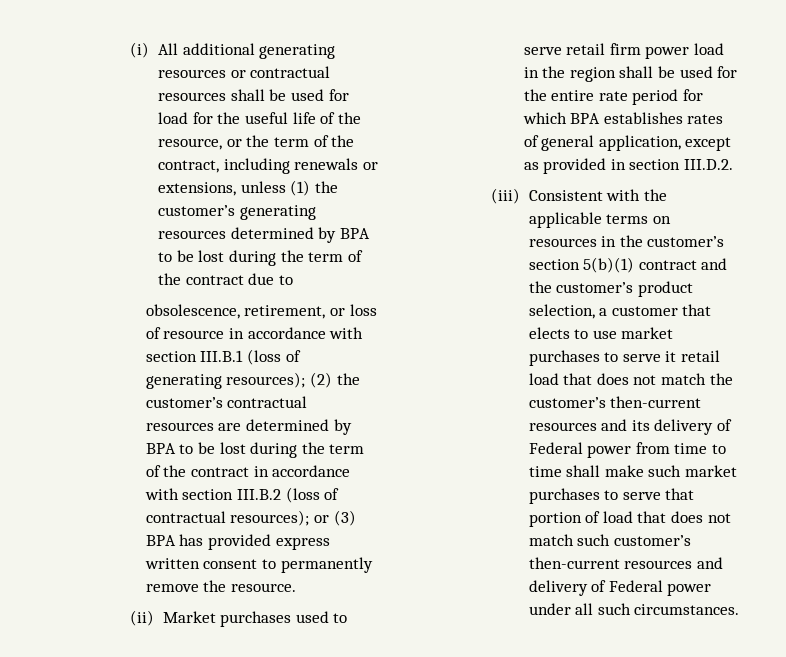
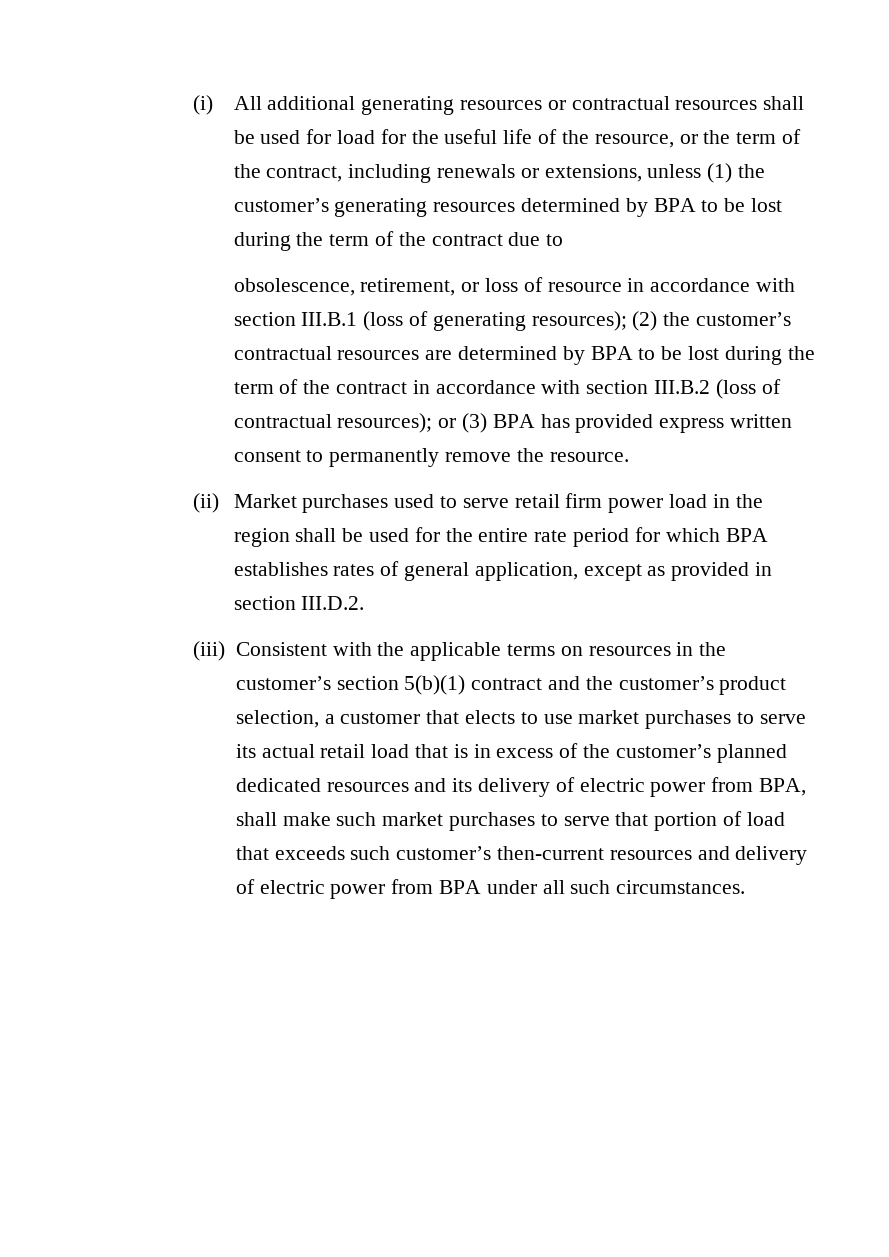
- (iii) Consistent with the applicable terms on resources in the customer’s section 5(b)(1) contract and the customer’s product selection, a customer that elects to use market purchases to serve it retail load that does not match the customer’s then-current resources and its delivery of Federal power from time to time shall make such market purchases to serve that portion of load that does not match such customer’s then-current resources and delivery of Federal power under all such circumstances.
+ (iii) Consistent with the applicable terms on resources in the customer’s section 5(b)(1) contract and the customer’s product selection, a customer that elects to use market purchases to serve its actual retail load that is in excess of the customer’s planned dedicated resources and its delivery of electric power from BPA, shall make such market purchases to serve that portion of load that exceeds such customer’s then-current resources and delivery of electric power from BPA under all such circumstances.

